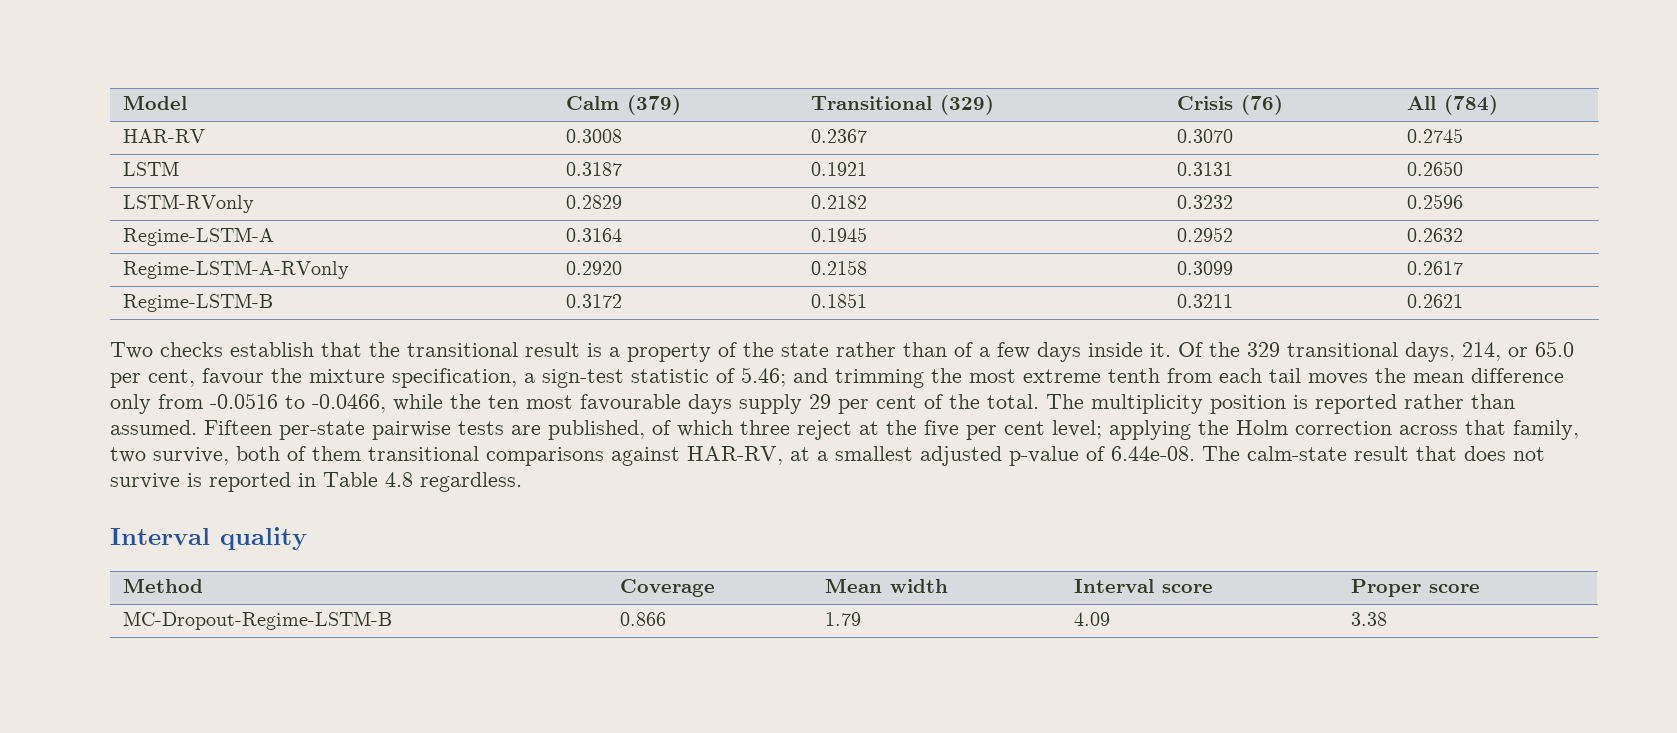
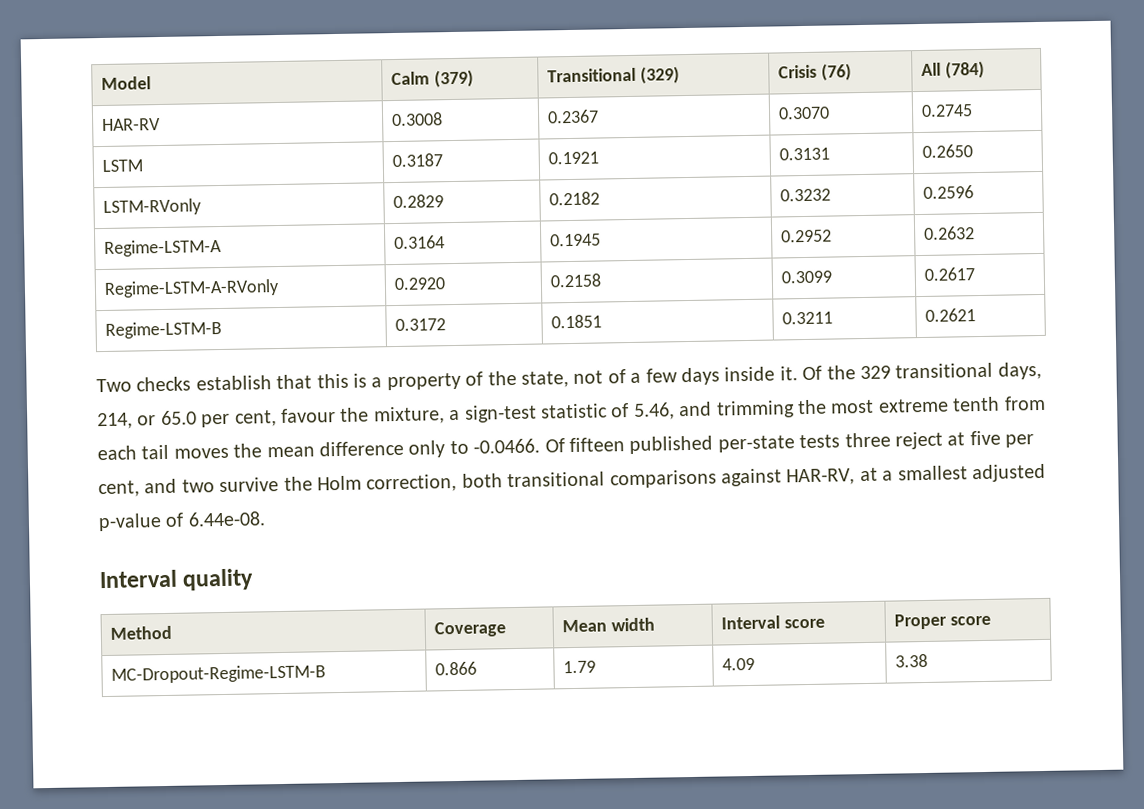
- Two checks establish that the transitional result is a property of the state rather than of a few days inside it.
+ Two checks establish that this is a property of the state, not of a few days inside it.
- Of the 329 transitional days, 214, or 65.0 per cent, favour the mixture specification, a sign-test statistic of 5.46; and trimming the most extreme tenth from each tail moves the mean difference only from -0.0516 to -0.0466, while the ten most favourable days supply 29 per cent of the total. The multiplicity position is reported rather than assumed. Fifteen per-state pairwise tests are published, of which three reject at the five per cent level; applying the Holm correction across that family, two survive, both of them transitional comparisons against HAR-RV, at a smallest adjusted p-value of 6.44e-08. The calm-state result that does not survive is reported in Table 4.8 regardless.
+ Of the 329 transitional days, 214, or 65.0 per cent, favour the mixture, a sign-test statistic of 5.46, and trimming the most extreme tenth from each tail moves the mean difference only to -0.0466. Of fifteen published per-state tests three reject at five per cent, and two survive the Holm correction, both transitional comparisons against HAR-RV, at a smallest adjusted p-value of 6.44e-08.

